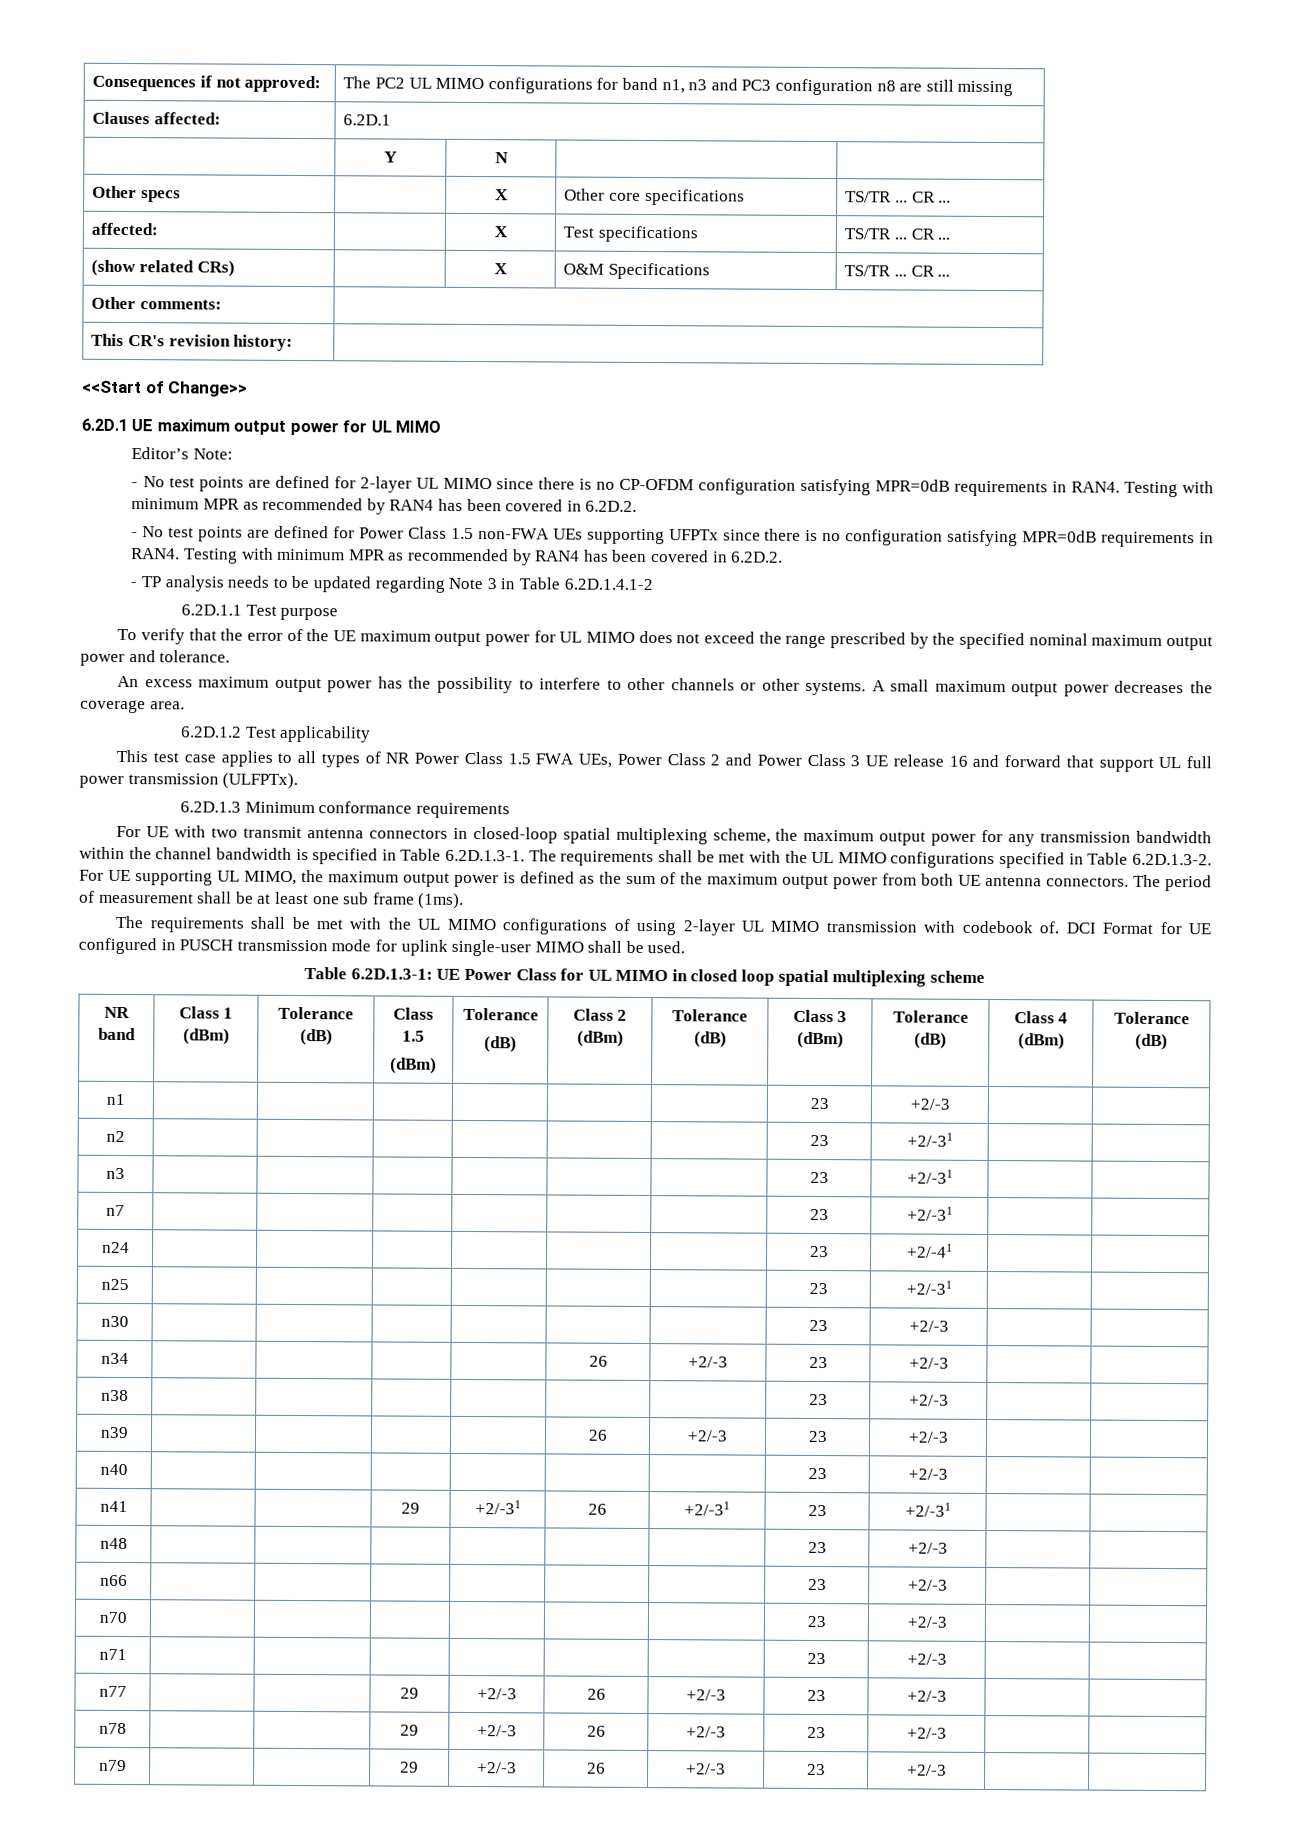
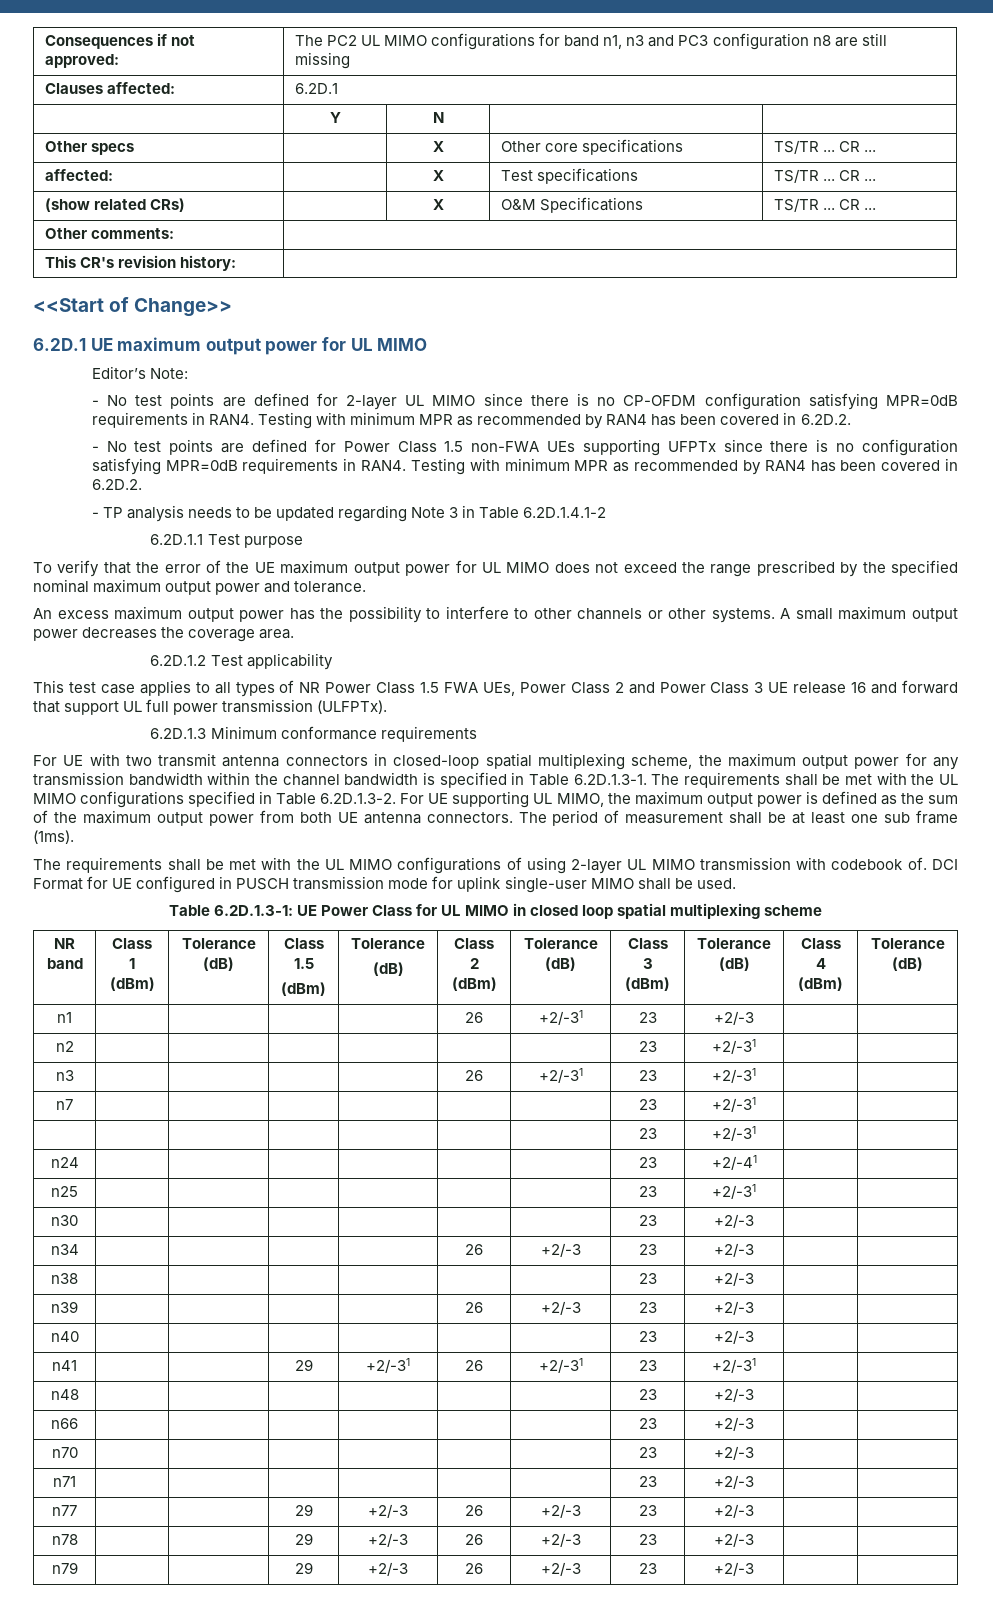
- n1 | | | | | | | 23 | +2/-3 | |
+ n1 | | | | | 26 | +2/-31 | 23 | +2/-3 | |
- n3 | | | | | | | 23 | +2/-31 | |
+ n3 | | | | | 26 | +2/-31 | 23 | +2/-31 | |
  n7 | | | | | | | 23 | +2/-31 | |
+ | | | | | | | 23 | +2/-31 | |

